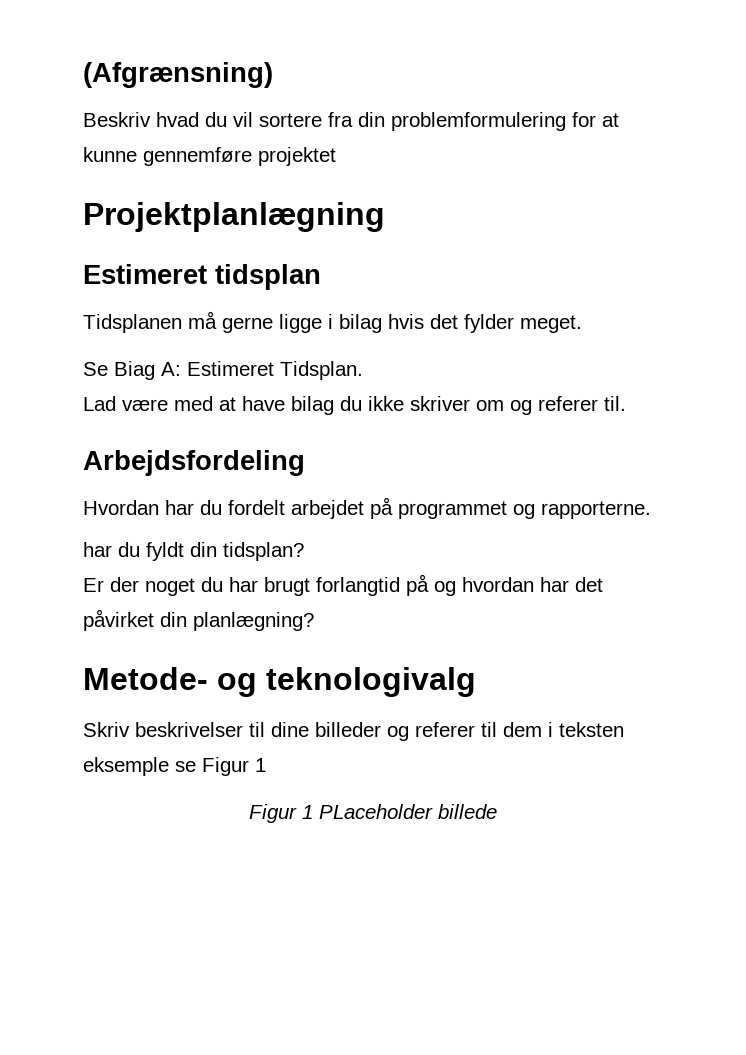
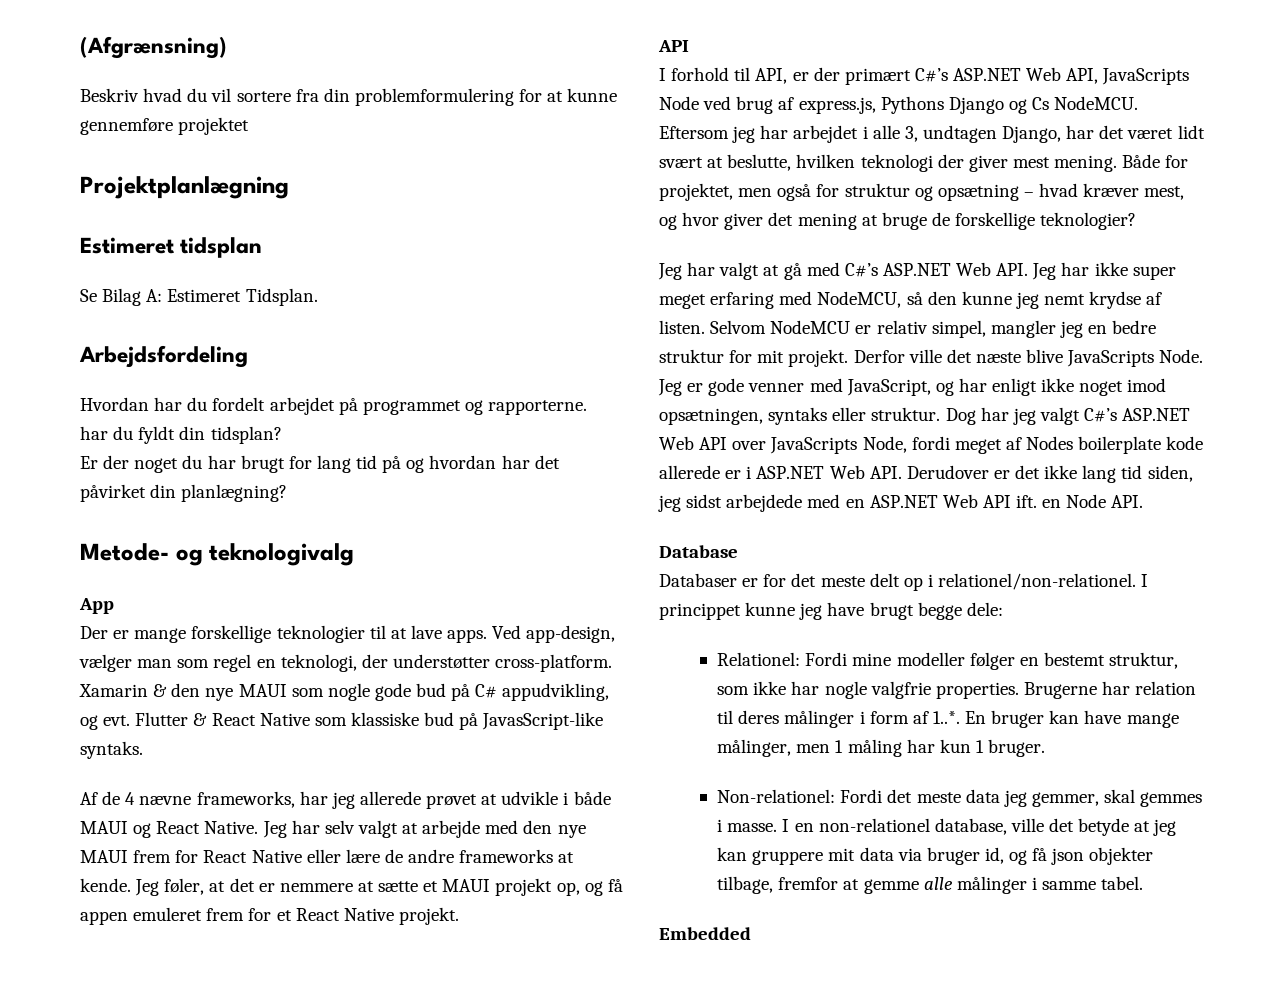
- Tidsplanen må gerne ligge i bilag hvis det fylder meget.
- Se Biag A: Estimeret Tidsplan.
+ Se Bilag A: Estimeret Tidsplan.
- Lad være med at have bilag du ikke skriver om og referer til.
- Er der noget du har brugt forlangtid på og hvordan har det påvirket din planlægning?
+ Er der noget du har brugt for lang tid på og hvordan har det påvirket din planlægning?
- Skriv beskrivelser til dine billeder og referer til dem i teksten eksemple se Figur 1
- Figur 1 PLaceholder billede
+ App
+ Der er mange forskellige teknologier til at lave apps. Ved app-design, vælger man som regel en teknologi, der understøtter cross-platform. Xamarin & den nye MAUI som nogle gode bud på C# appudvikling, og evt. Flutter & React Native som klassiske bud på JavasScript-like syntaks.
+ Af de 4 nævne frameworks, har jeg allerede prøvet at udvikle i både MAUI og React Native. Jeg har selv valgt at arbejde med den nye MAUI frem for React Native eller lære de andre frameworks at kende. Jeg føler, at det er nemmere at sætte et MAUI projekt op, og få appen emuleret frem for et React Native projekt.
+ API
+ I forhold til API, er der primært C#’s ASP.NET Web API, JavaScripts Node ved brug af express.js, Pythons Django og Cs NodeMCU. Eftersom jeg har arbejdet i alle 3, undtagen Django, har det været lidt svært at beslutte, hvilken teknologi der giver mest mening. Både for projektet, men også for struktur og opsætning – hvad kræver mest, og hvor giver det mening at bruge de forskellige teknologier?
+ Jeg har valgt at gå med C#’s ASP.NET Web API. Jeg har ikke super meget erfaring med NodeMCU, så den kunne jeg nemt krydse af listen. Selvom NodeMCU er relativ simpel, mangler jeg en bedre struktur for mit projekt. Derfor ville det næste blive JavaScripts Node. Jeg er gode venner med JavaScript, og har enligt ikke noget imod opsætningen, syntaks eller struktur. Dog har jeg valgt C#’s ASP.NET Web API over JavaScripts Node, fordi meget af Nodes boilerplate kode allerede er i ASP.NET Web API. Derudover er det ikke lang tid siden, jeg sidst arbejdede med en ASP.NET Web API ift. en Node API.
+ Database
+ Databaser er for det meste delt op i relationel/non-relationel. I princippet kunne jeg have brugt begge dele:
+ Relationel: Fordi mine modeller følger en bestemt struktur, som ikke har nogle valgfrie properties. Brugerne har relation til deres målinger i form af 1..*. En bruger kan have mange målinger, men 1 måling har kun 1 bruger.
+ Non-relationel: Fordi det meste data jeg gemmer, skal gemmes i masse. I en non-relationel database, ville det betyde at jeg kan gruppere mit data via bruger id, og få json objekter tilbage, fremfor at gemme alle målinger i samme tabel.
+ Embedded

